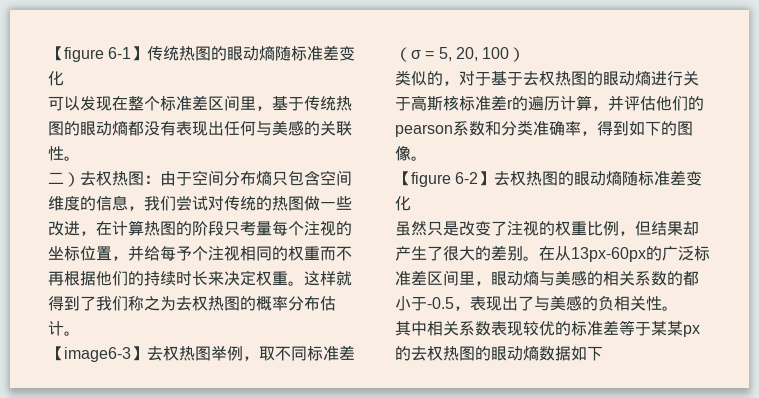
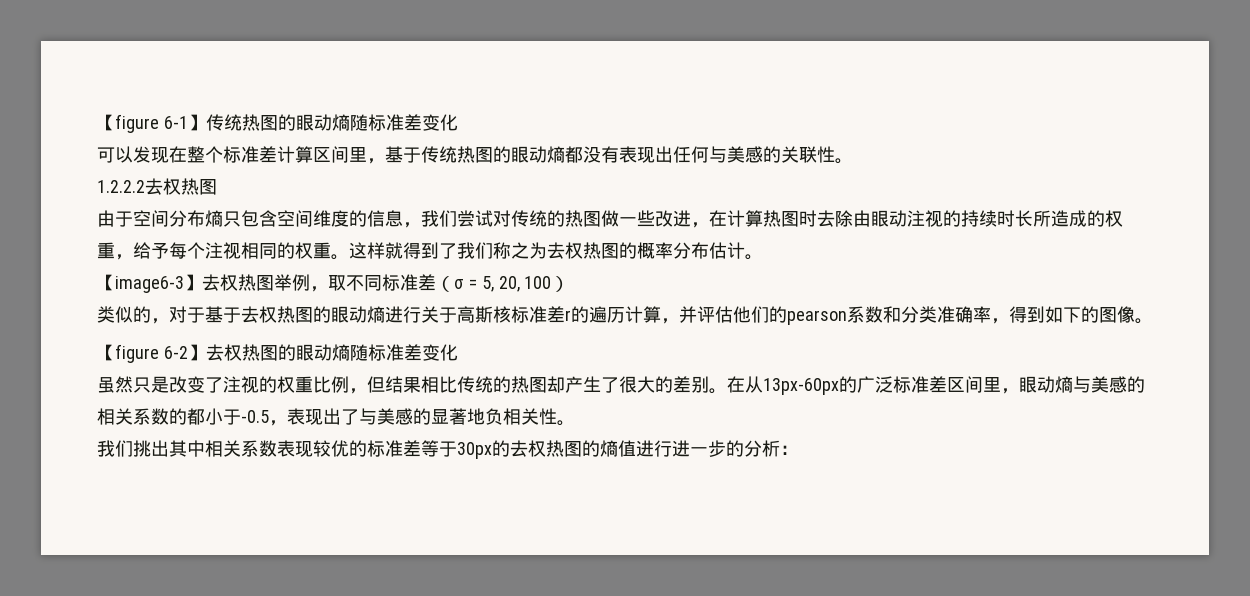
- 可以发现在整个标准差区间里，基于传统热图的眼动熵都没有表现出任何与美感的关联性。
+ 可以发现在整个标准差计算区间里，基于传统热图的眼动熵都没有表现出任何与美感的关联性。
- 二）去权热图：由于空间分布熵只包含空间维度的信息，我们尝试对传统的热图做一些改进，在计算热图的阶段只考量每个注视的坐标位置，并给每予个注视相同的权重而不再根据他们的持续时长来决定权重。
+ 1.2.2.2去权热图
+ 由于空间分布熵只包含空间维度的信息，我们尝试对传统的热图做一些改进，在计算热图时去除由眼动注视的持续时长所造成的权重，给予每个注视相同的权重。
- 虽然只是改变了注视的权重比例，但结果却产生了很大的差别。
+ 虽然只是改变了注视的权重比例，但结果相比传统的热图却产生了很大的差别。
- 在从13px-60px的广泛标准差区间里，眼动熵与美感的相关系数的都小于-0.5，表现出了与美感的负相关性。
+ 在从13px-60px的广泛标准差区间里，眼动熵与美感的相关系数的都小于-0.5，表现出了与美感的显著地负相关性。
- 其中相关系数表现较优的标准差等于某某px的去权热图的眼动熵数据如下
+ 我们挑出其中相关系数表现较优的标准差等于30px的去权热图的熵值进行进一步的分析：

